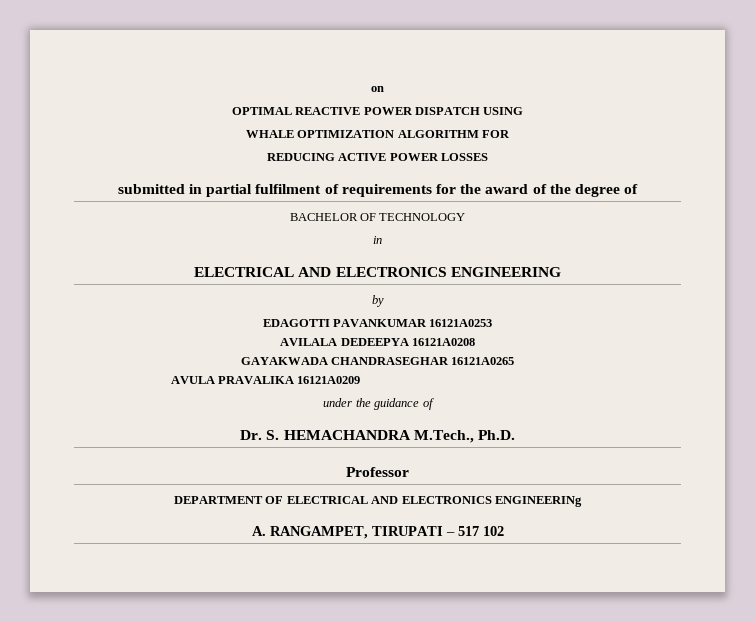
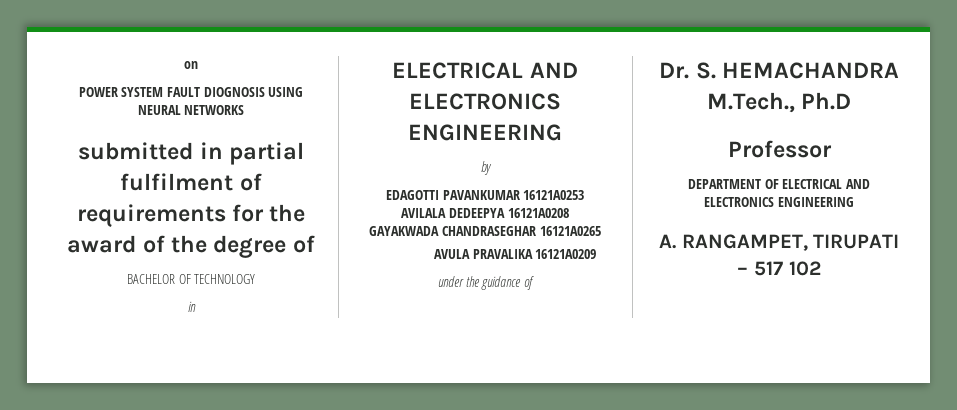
- OPTIMAL REACTIVE POWER DISPATCH USING
- WHALE OPTIMIZATION ALGORITHM FOR
- REDUCING ACTIVE POWER LOSSES
+ POWER SYSTEM FAULT DIOGNOSIS USING NEURAL NETWORKS
- Dr. S. HEMACHANDRA M.Tech., Ph.D.
+ Dr. S. HEMACHANDRA M.Tech., Ph.D
- DEPARTMENT OF ELECTRICAL AND ELECTRONICS ENGINEERINg
+ DEPARTMENT OF ELECTRICAL AND ELECTRONICS ENGINEERING

